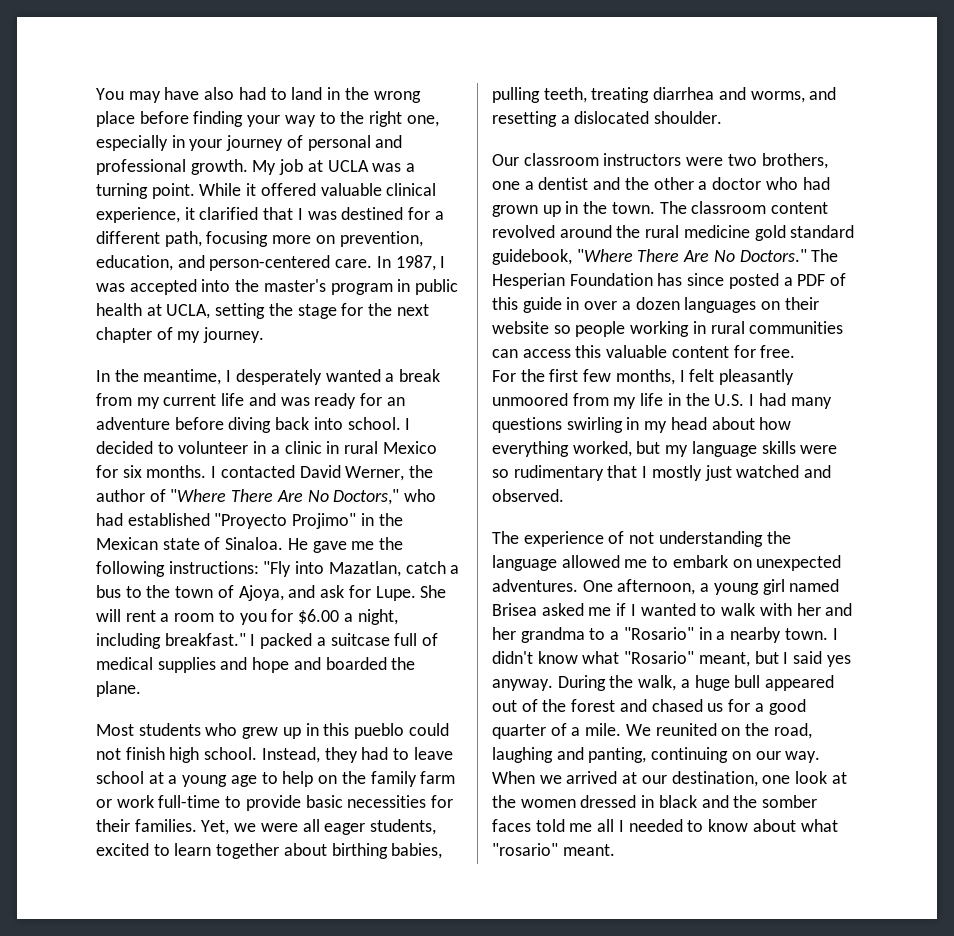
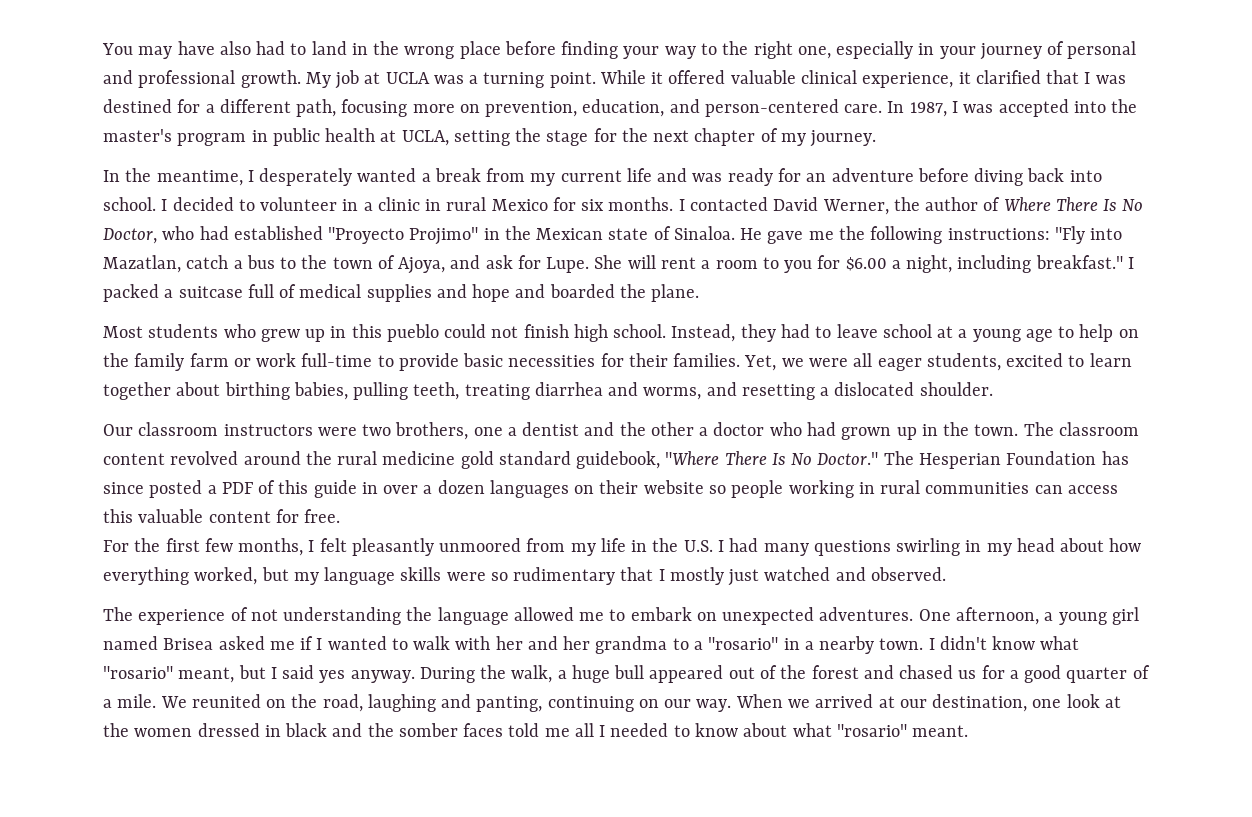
- I contacted David Werner, the author of "Where There Are No Doctors," who had established "Proyecto Projimo" in the Mexican state of Sinaloa.
+ I contacted David Werner, the author of Where There Is No Doctor, who had established "Proyecto Projimo" in the Mexican state of Sinaloa.
- The classroom content revolved around the rural medicine gold standard guidebook, "Where There Are No Doctors."
+ The classroom content revolved around the rural medicine gold standard guidebook, "Where There Is No Doctor."
- One afternoon, a young girl named Brisea asked me if I wanted to walk with her and her grandma to a "Rosario" in a nearby town.
+ One afternoon, a young girl named Brisea asked me if I wanted to walk with her and her grandma to a "rosario" in a nearby town.
- I didn't know what "Rosario" meant, but I said yes anyway.
+ I didn't know what "rosario" meant, but I said yes anyway.

